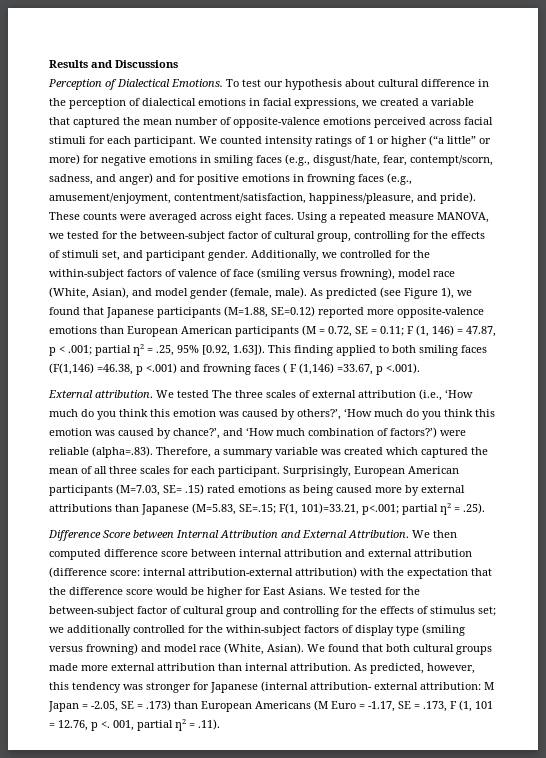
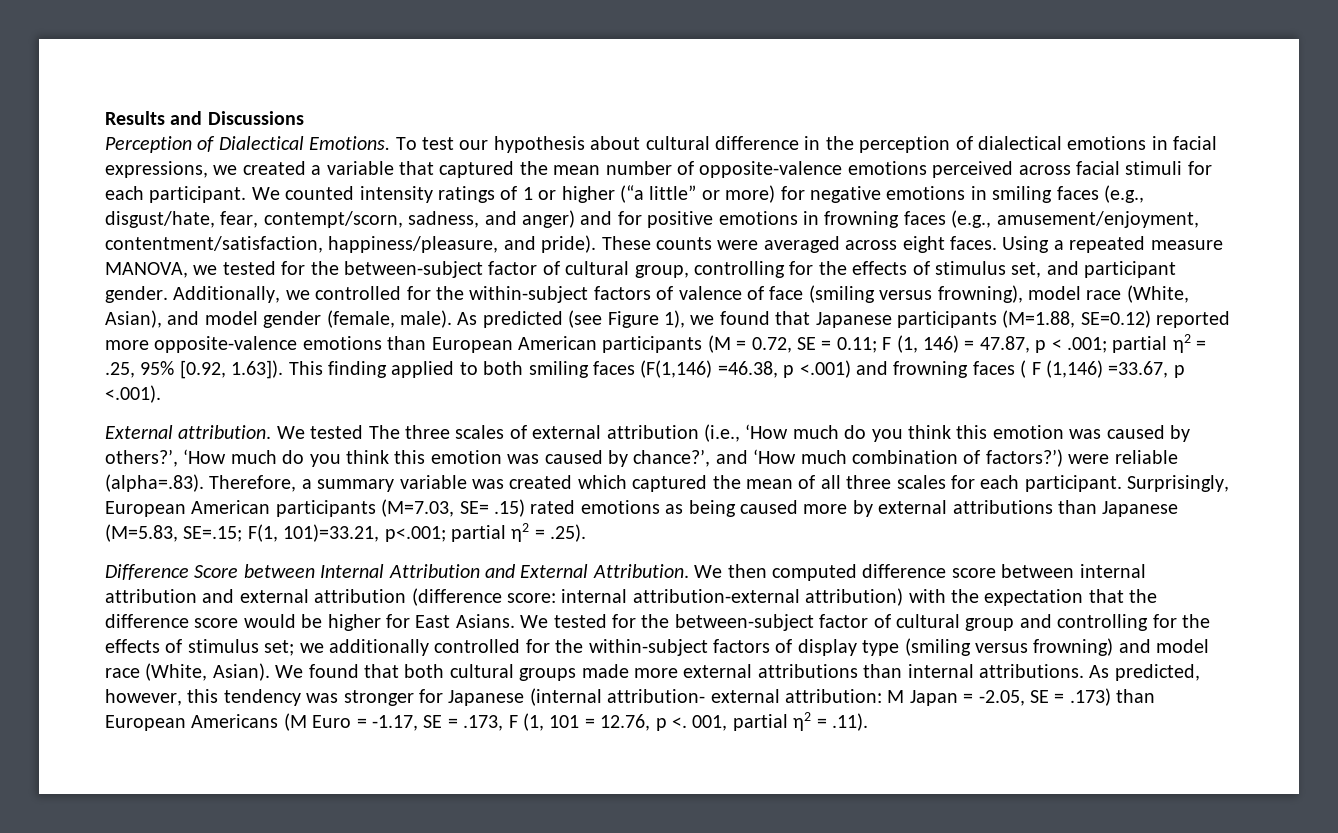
- Using a repeated measure MANOVA, we tested for the between-subject factor of cultural group, controlling for the effects of stimuli set, and participant gender.
+ Using a repeated measure MANOVA, we tested for the between-subject factor of cultural group, controlling for the effects of stimulus set, and participant gender.
- We found that both cultural groups made more external attribution than internal attribution.
+ We found that both cultural groups made more external attributions than internal attributions.

